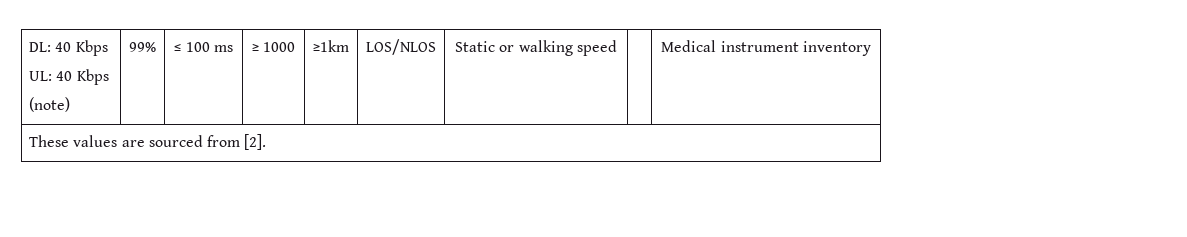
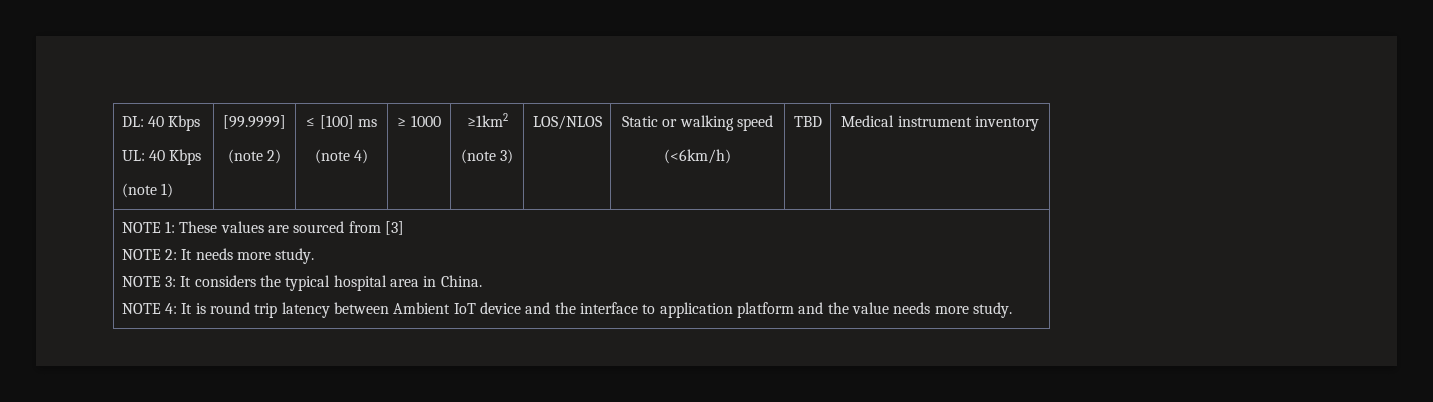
  DL: 40 Kbps
  UL: 40 Kbps
- (note) | 99% | ≤ 100 ms | ≥ 1000 | ≥1km | LOS/NLOS | Static or walking speed | | Medical instrument inventory
+ (note 1) | [99.9999]
+ (note 2) | ≤ [100] ms
+ (note 4) | ≥ 1000 | ≥1km2
+ (note 3) | LOS/NLOS | Static or walking speed
+ (<6km/h) | TBD | Medical instrument inventory
- These values are sourced from [2].
+ NOTE 1: These values are sourced from [3]
+ NOTE 2: It needs more study.
+ NOTE 3: It considers the typical hospital area in China.
+ NOTE 4: It is round trip latency between Ambient IoT device and the interface to application platform and the value needs more study.

